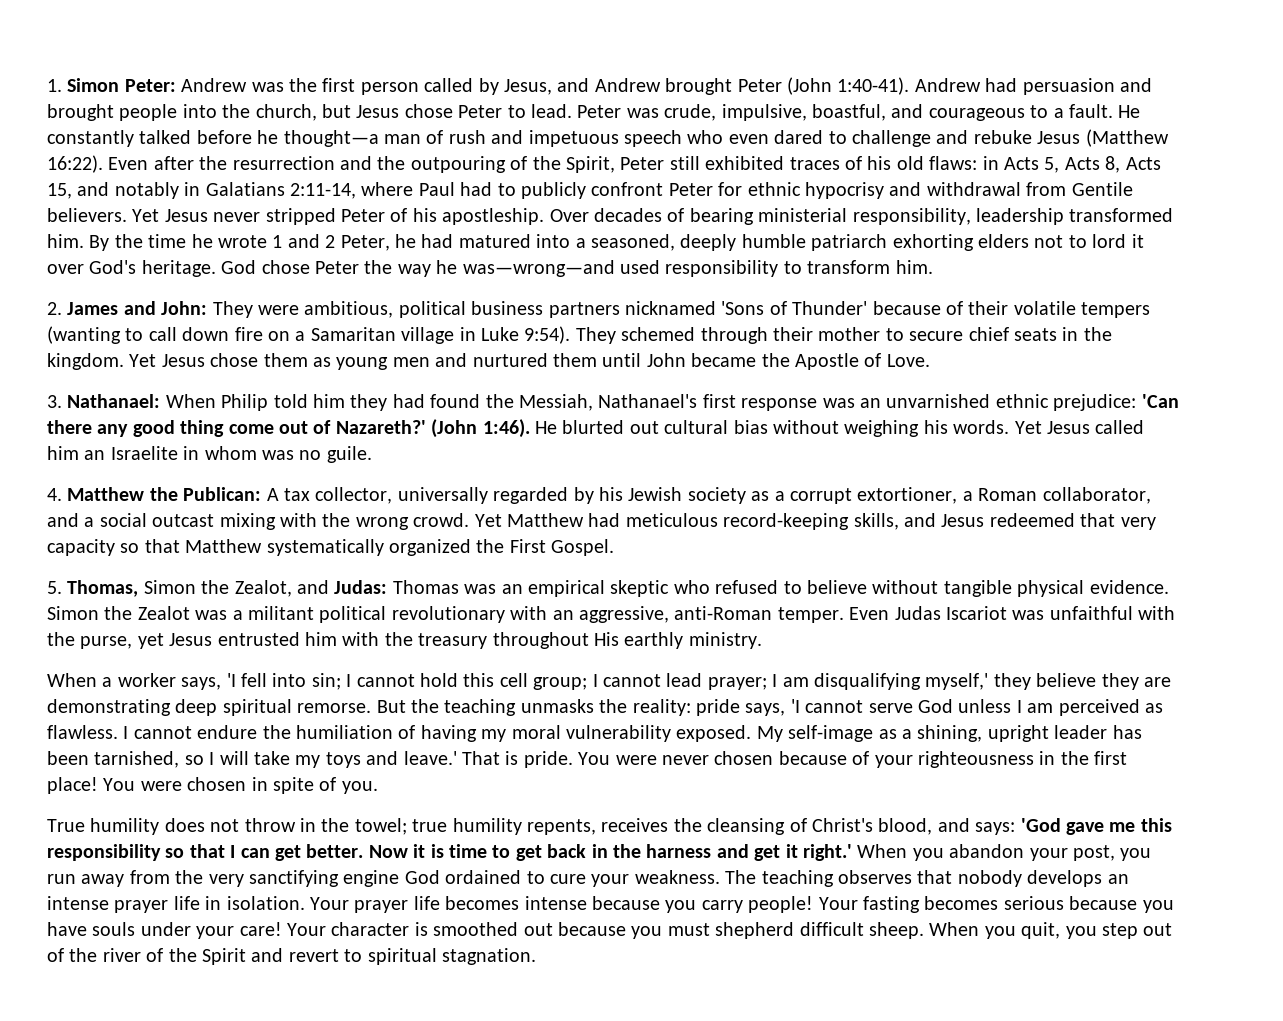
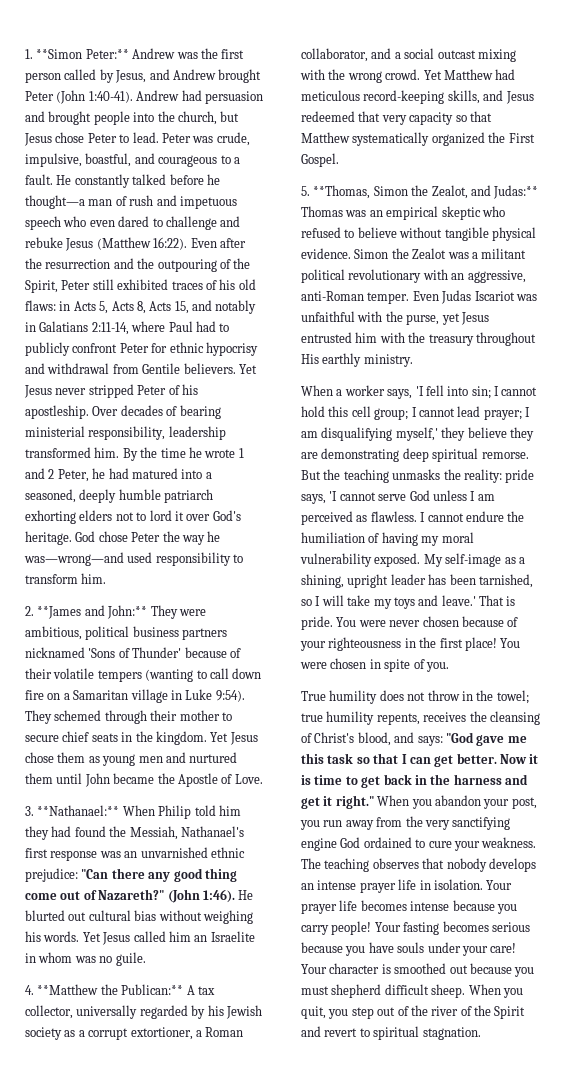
- 1. Simon Peter: Andrew was the first person called by Jesus, and Andrew brought Peter (John 1:40-41).
+ 1. **Simon Peter:** Andrew was the first person called by Jesus, and Andrew brought Peter (John 1:40-41).
- 2. James and John: They were ambitious, political business partners nicknamed 'Sons of Thunder' because of their volatile tempers (wanting to call down fire on a Samaritan village in Luke 9:54).
+ 2. **James and John:** They were ambitious, political business partners nicknamed 'Sons of Thunder' because of their volatile tempers (wanting to call down fire on a Samaritan village in Luke 9:54).
- 3. Nathanael: When Philip told him they had found the Messiah, Nathanael's first response was an unvarnished ethnic prejudice: 'Can there any good thing come out of Nazareth?'
+ 3. **Nathanael:** When Philip told him they had found the Messiah, Nathanael's first response was an unvarnished ethnic prejudice: "Can there any good thing come out of Nazareth?"
- 4. Matthew the Publican: A tax collector, universally regarded by his Jewish society as a corrupt extortioner, a Roman collaborator, and a social outcast mixing with the wrong crowd.
+ 4. **Matthew the Publican:** A tax collector, universally regarded by his Jewish society as a corrupt extortioner, a Roman collaborator, and a social outcast mixing with the wrong crowd.
- 5. Thomas, Simon the Zealot, and Judas: Thomas was an empirical skeptic who refused to believe without tangible physical evidence.
+ 5. **Thomas, Simon the Zealot, and Judas:** Thomas was an empirical skeptic who refused to believe without tangible physical evidence.
- True humility does not throw in the towel; true humility repents, receives the cleansing of Christ's blood, and says: 'God gave me this responsibility so that I can get better.
+ True humility does not throw in the towel; true humility repents, receives the cleansing of Christ's blood, and says: "God gave me this task so that I can get better.
- Now it is time to get back in the harness and get it right.'
+ Now it is time to get back in the harness and get it right."

